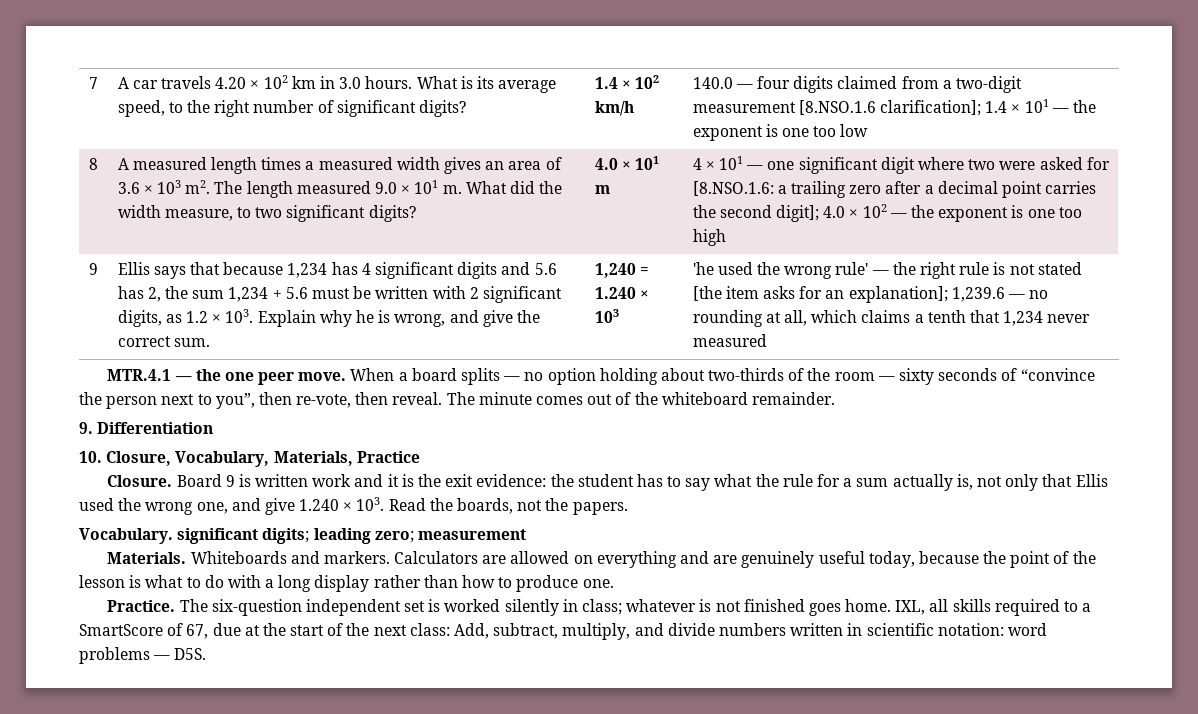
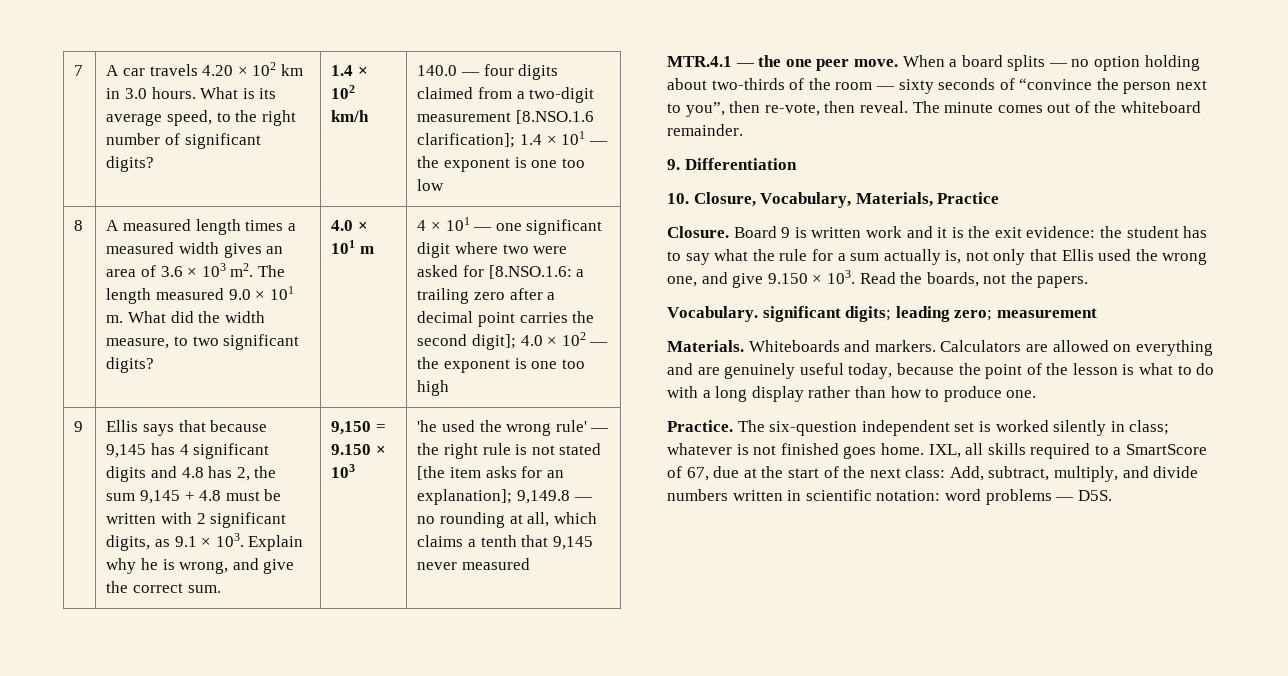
- Ellis says that because 1,234 has 4 significant digits and 5.6 has 2, the sum 1,234 + 5.6 must be written with 2 significant digits, as 1.2 × 103. Explain why he is wrong, and give the correct sum.
+ Ellis says that because 9,145 has 4 significant digits and 4.8 has 2, the sum 9,145 + 4.8 must be written with 2 significant digits, as 9.1 × 103. Explain why he is wrong, and give the correct sum.
- 1,240 = 1.240 × 103
+ 9,150 = 9.150 × 103
- 'he used the wrong rule' — the right rule is not stated [the item asks for an explanation]; 1,239.6 — no rounding at all, which claims a tenth that 1,234 never measured
+ 'he used the wrong rule' — the right rule is not stated [the item asks for an explanation]; 9,149.8 — no rounding at all, which claims a tenth that 9,145 never measured
- Board 9 is written work and it is the exit evidence: the student has to say what the rule for a sum actually is, not only that Ellis used the wrong one, and give 1.240 × 103. Read the boards, not the papers.
+ Board 9 is written work and it is the exit evidence: the student has to say what the rule for a sum actually is, not only that Ellis used the wrong one, and give 9.150 × 103. Read the boards, not the papers.

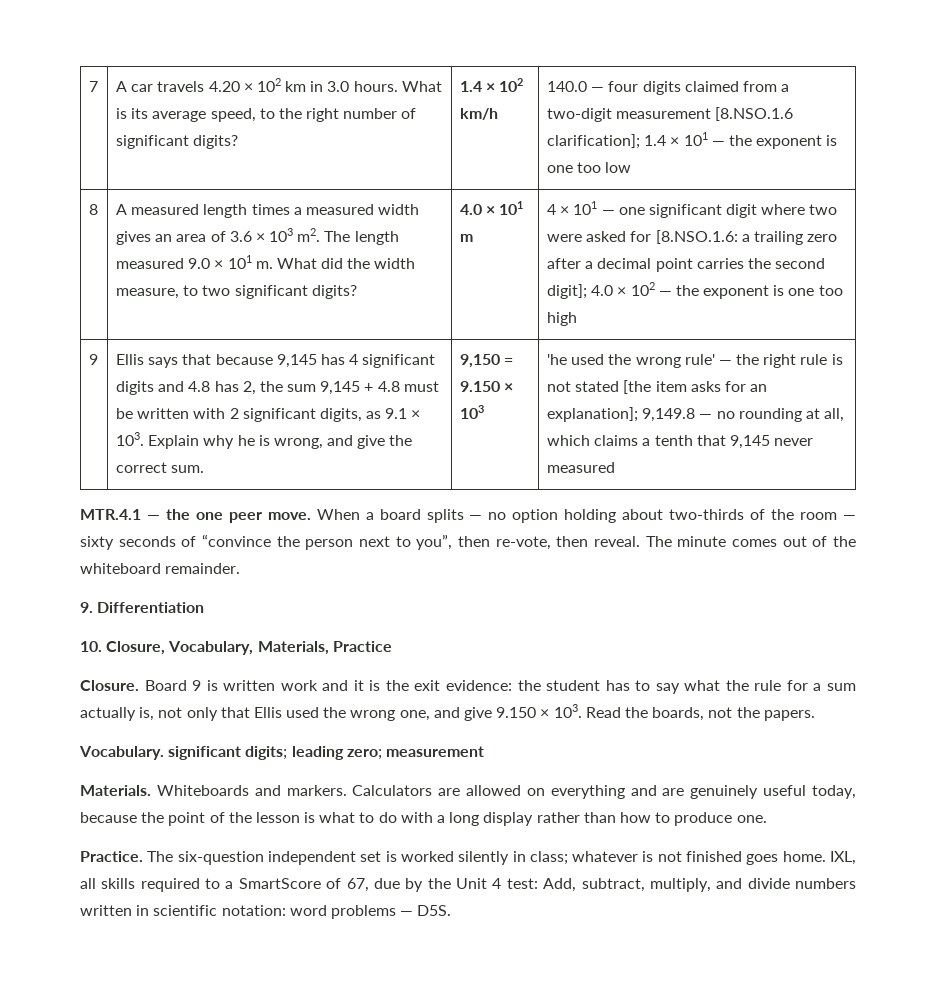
- IXL, all skills required to a SmartScore of 67, due at the start of the next class: Add, subtract, multiply, and divide numbers written in scientific notation: word problems — D5S.
+ IXL, all skills required to a SmartScore of 67, due by the Unit 4 test: Add, subtract, multiply, and divide numbers written in scientific notation: word problems — D5S.

